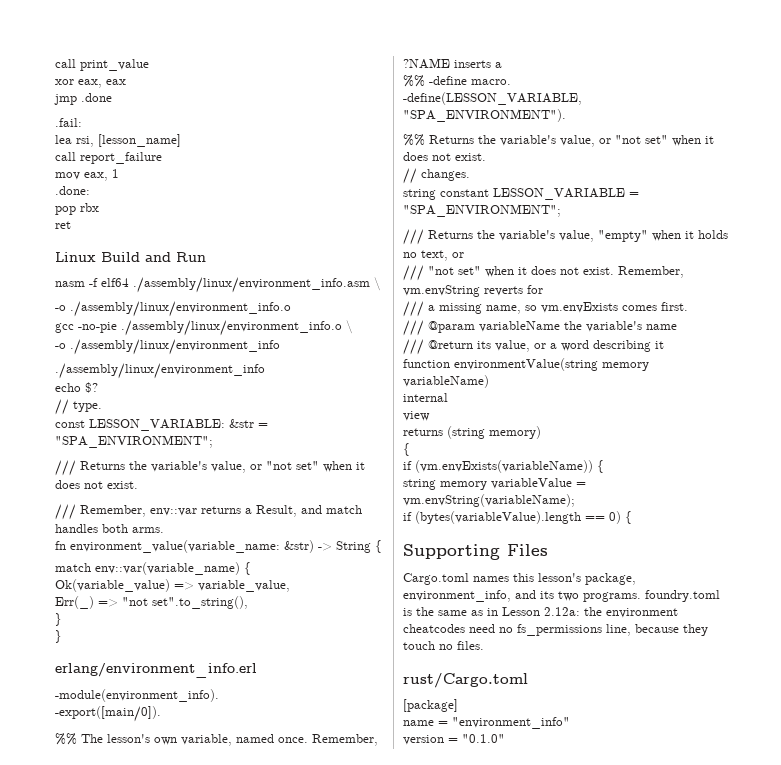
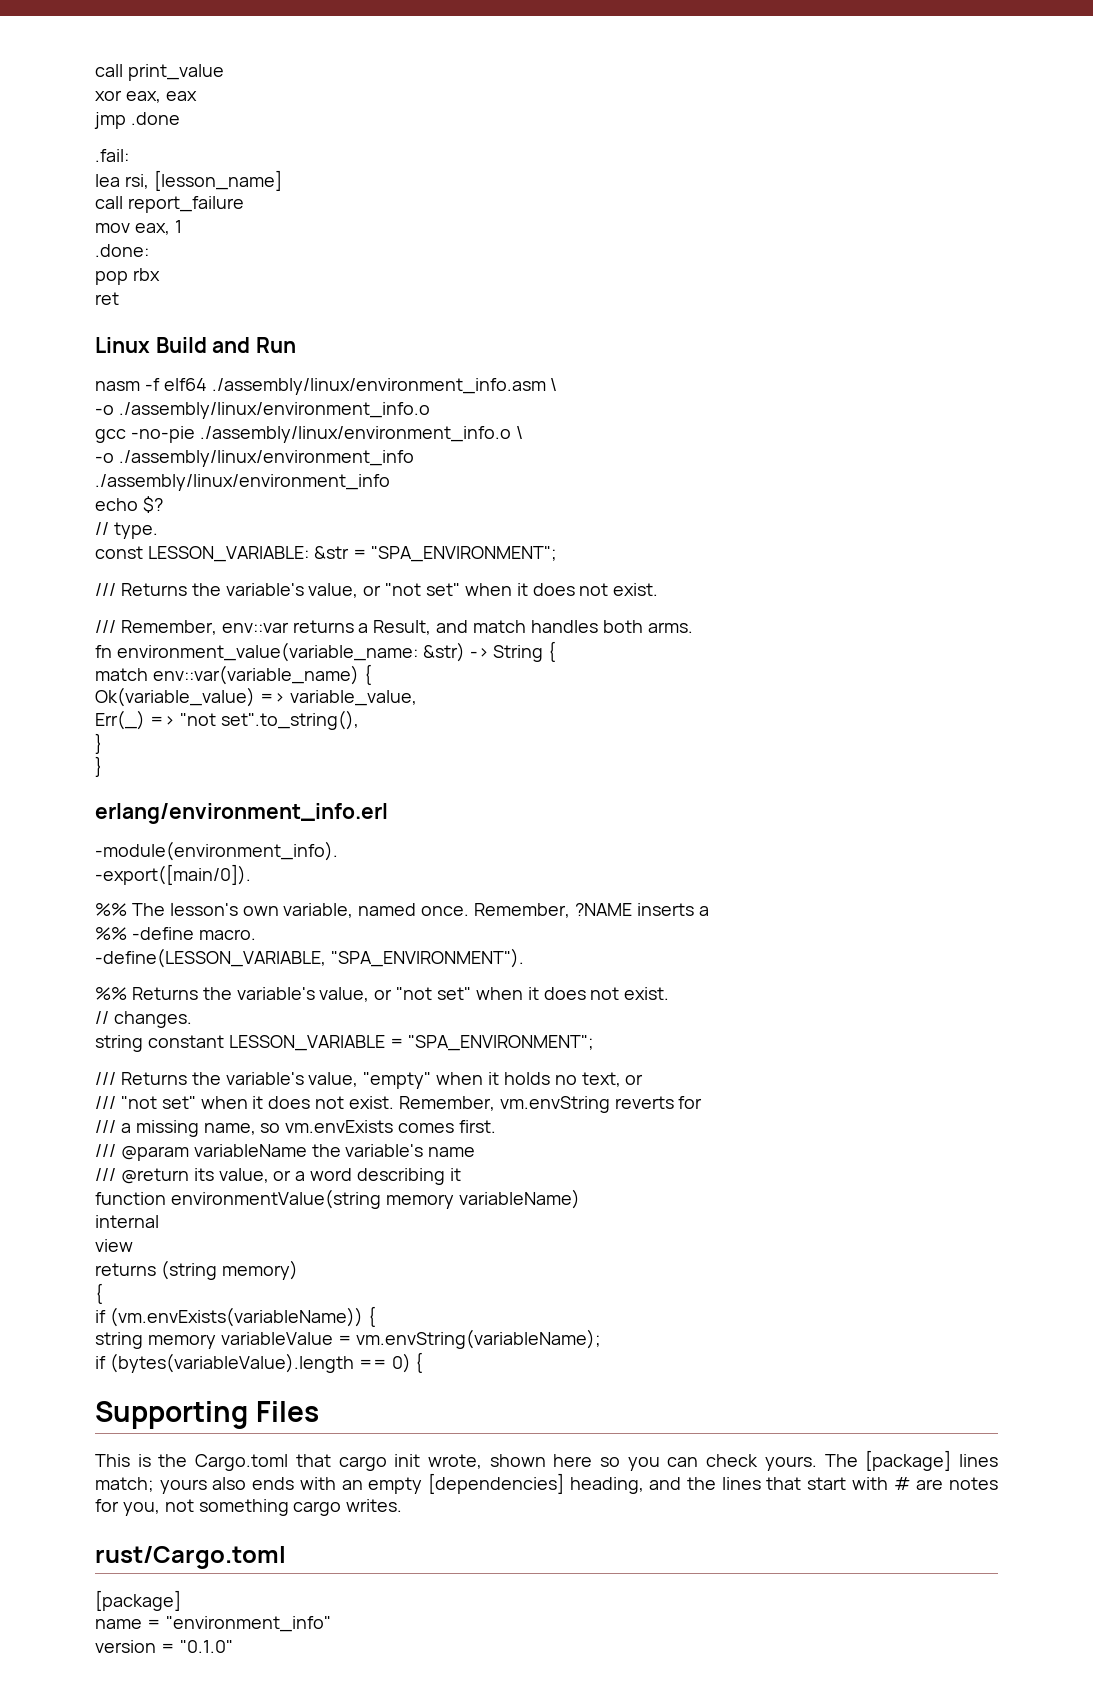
- Cargo.toml names this lesson's package, environment_info, and its two programs. foundry.toml is the same as in Lesson 2.12a: the environment cheatcodes need no fs_permissions line, because they touch no files.
+ This is the Cargo.toml that cargo init wrote, shown here so you can check yours. The [package] lines match; yours also ends with an empty [dependencies] heading, and the lines that start with # are notes for you, not something cargo writes.

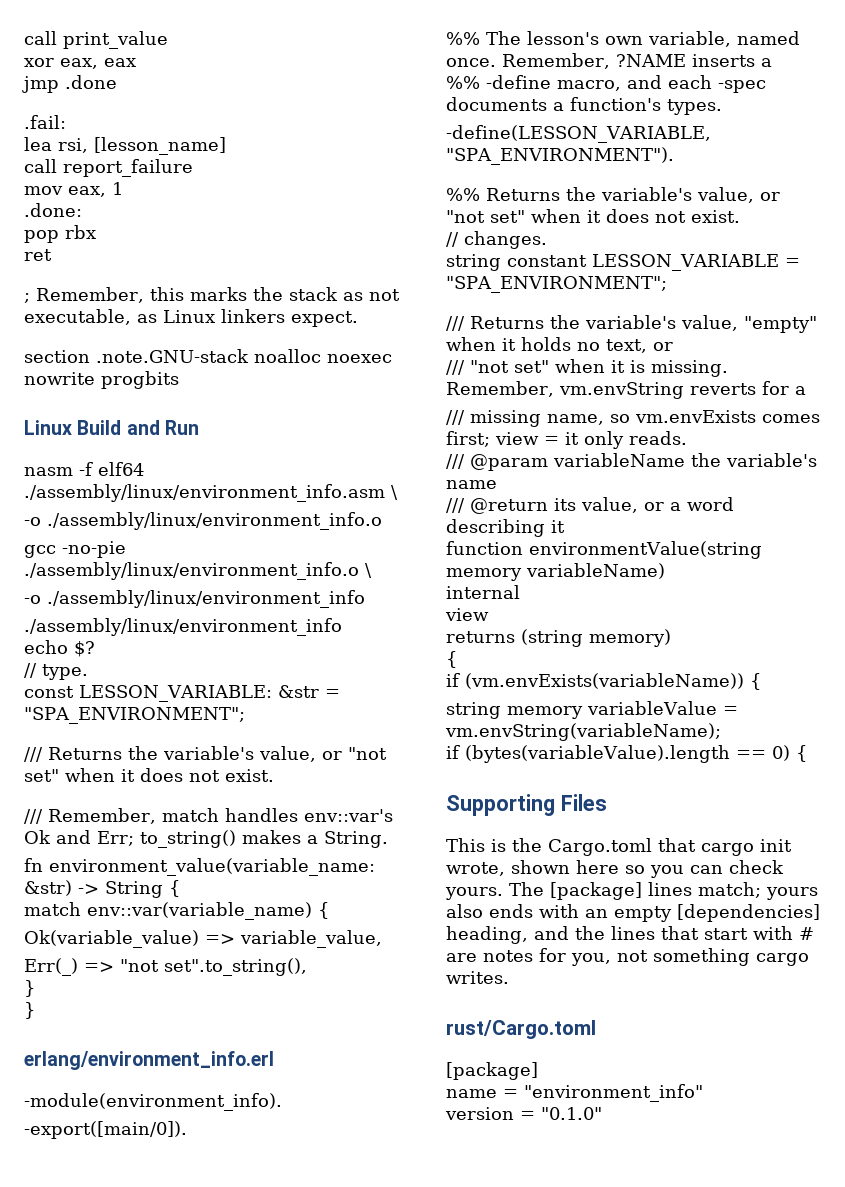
+ ; Remember, this marks the stack as not executable, as Linux linkers expect.
+ section .note.GNU-stack noalloc noexec nowrite progbits
- /// Remember, env::var returns a Result, and match handles both arms.
+ /// Remember, match handles env::var's Ok and Err; to_string() makes a String.
- %% -define macro.
+ %% -define macro, and each -spec documents a function's types.
- /// "not set" when it does not exist.
+ /// "not set" when it is missing.
- Remember, vm.envString reverts for
- /// a missing name, so vm.envExists comes first.
+ Remember, vm.envString reverts for a
+ /// missing name, so vm.envExists comes first; view = it only reads.

